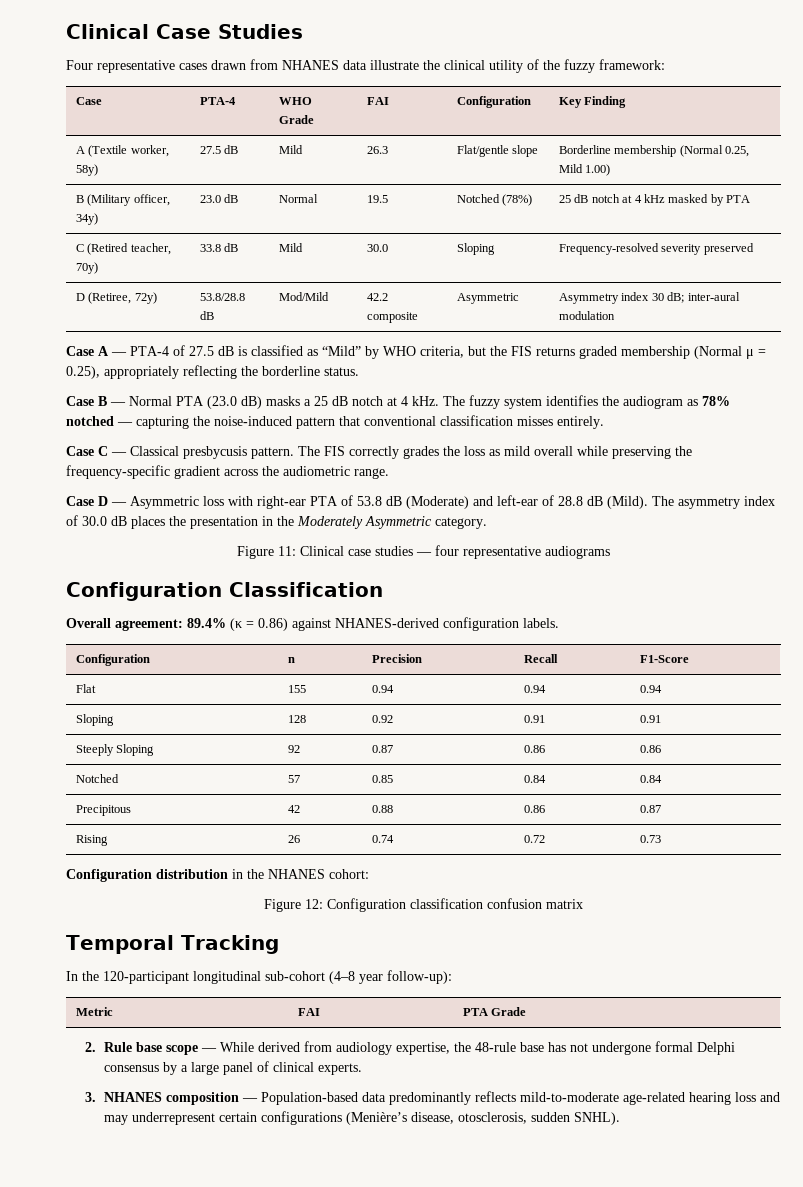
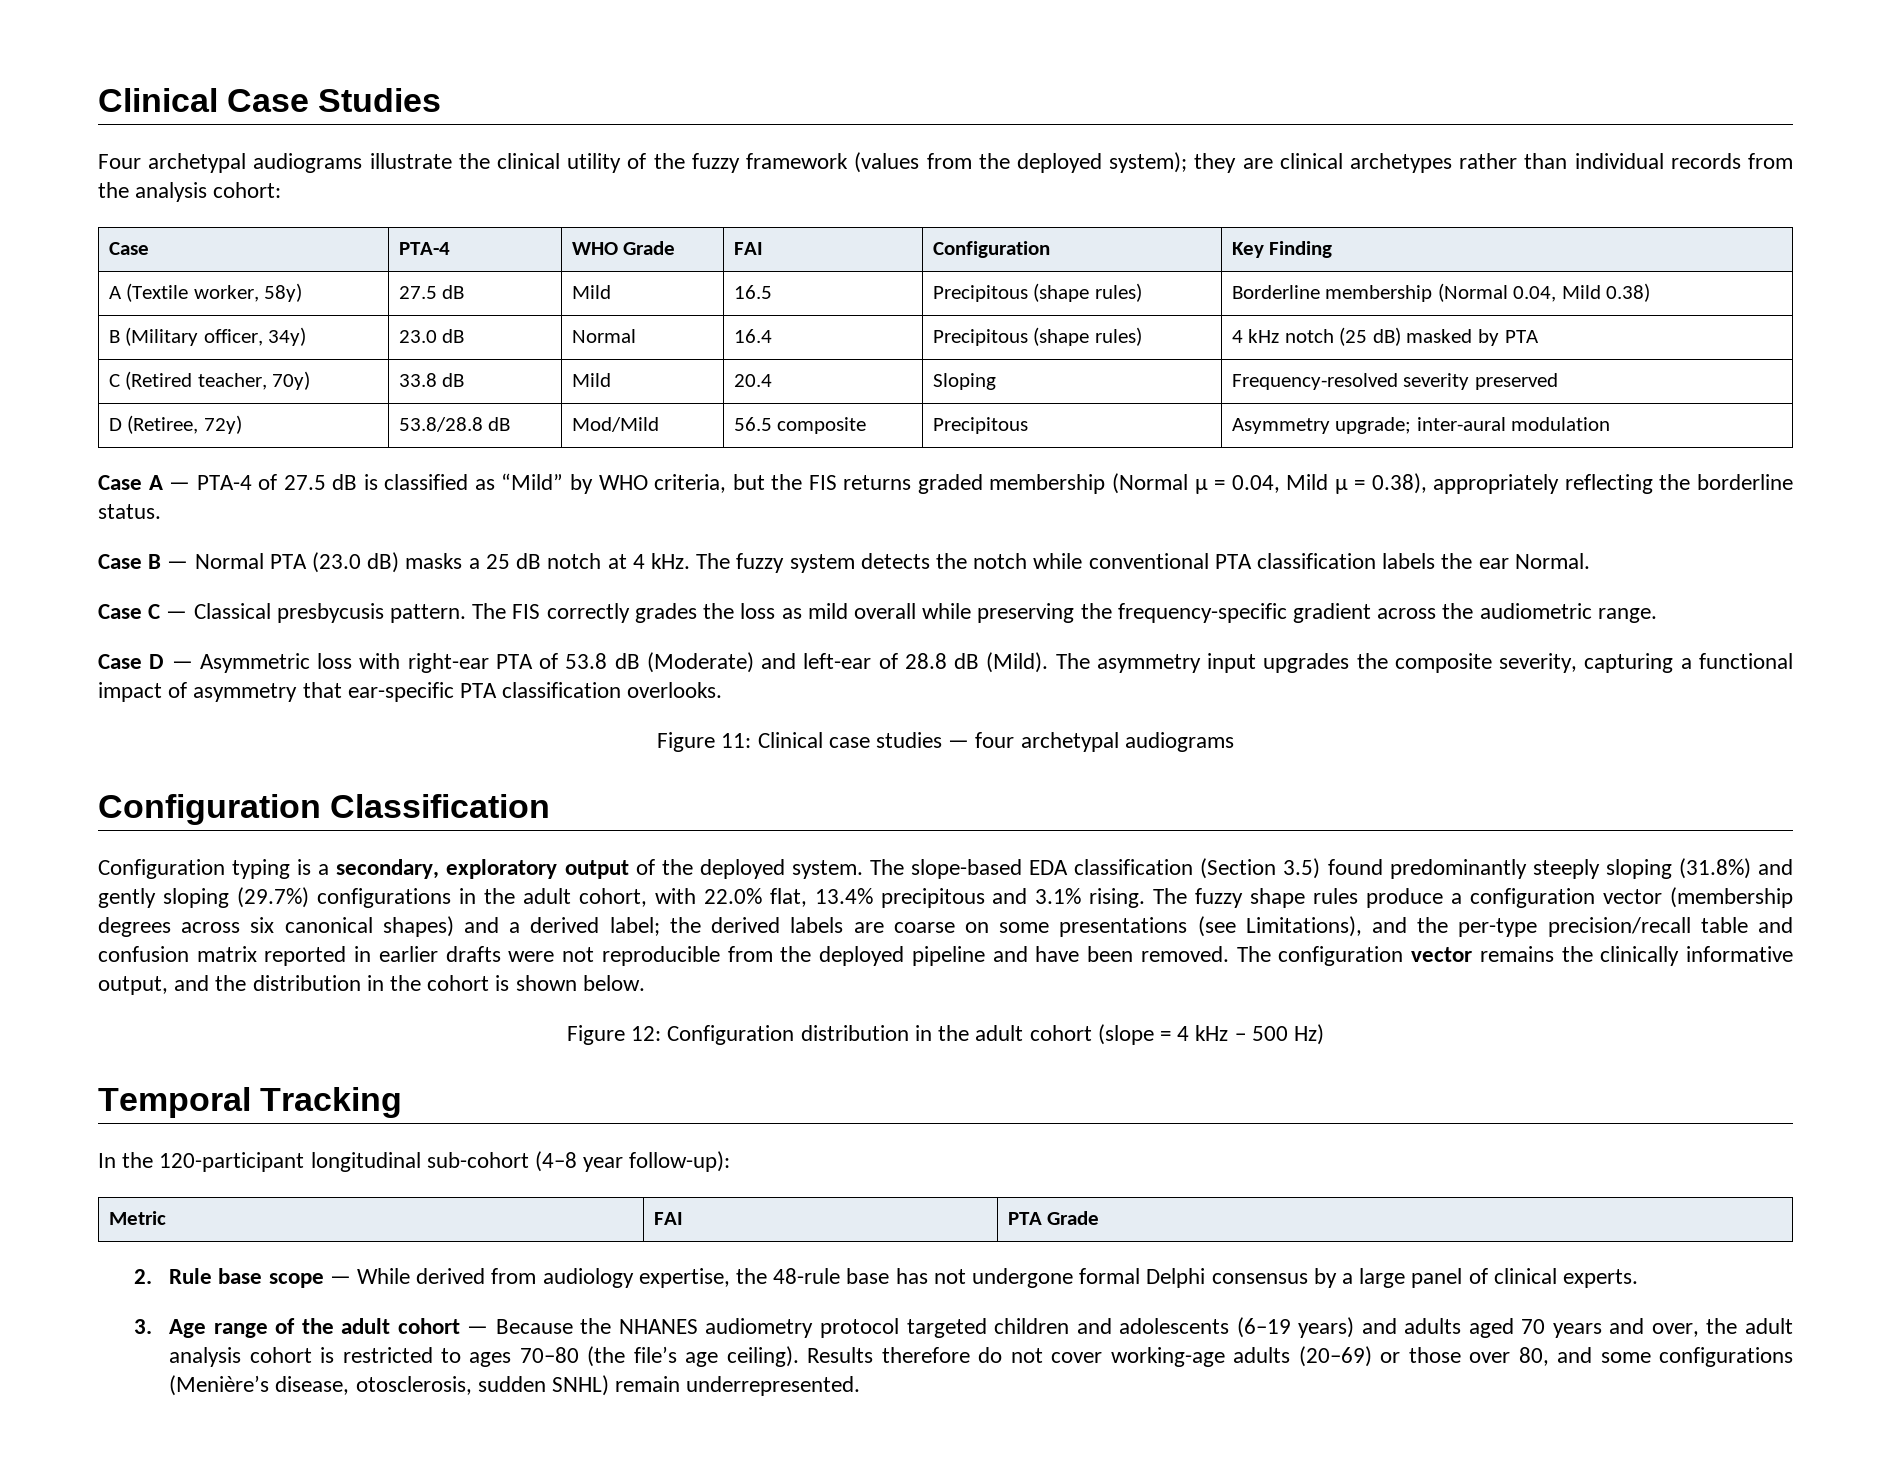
- Four representative cases drawn from NHANES data illustrate the clinical utility of the fuzzy framework:
+ Four archetypal audiograms illustrate the clinical utility of the fuzzy framework (values from the deployed system); they are clinical archetypes rather than individual records from the analysis cohort:
- A (Textile worker, 58y) | 27.5 dB | Mild | 26.3 | Flat/gentle slope | Borderline membership (Normal 0.25, Mild 1.00)
+ A (Textile worker, 58y) | 27.5 dB | Mild | 16.5 | Precipitous (shape rules) | Borderline membership (Normal 0.04, Mild 0.38)
- B (Military officer, 34y) | 23.0 dB | Normal | 19.5 | Notched (78%) | 25 dB notch at 4 kHz masked by PTA
+ B (Military officer, 34y) | 23.0 dB | Normal | 16.4 | Precipitous (shape rules) | 4 kHz notch (25 dB) masked by PTA
- C (Retired teacher, 70y) | 33.8 dB | Mild | 30.0 | Sloping | Frequency-resolved severity preserved
+ C (Retired teacher, 70y) | 33.8 dB | Mild | 20.4 | Sloping | Frequency-resolved severity preserved
- D (Retiree, 72y) | 53.8/28.8 dB | Mod/Mild | 42.2 composite | Asymmetric | Asymmetry index 30 dB; inter-aural modulation
+ D (Retiree, 72y) | 53.8/28.8 dB | Mod/Mild | 56.5 composite | Precipitous | Asymmetry upgrade; inter-aural modulation
- Case A — PTA-4 of 27.5 dB is classified as “Mild” by WHO criteria, but the FIS returns graded membership (Normal μ = 0.25), appropriately reflecting the borderline status.
+ Case A — PTA-4 of 27.5 dB is classified as “Mild” by WHO criteria, but the FIS returns graded membership (Normal μ = 0.04, Mild μ = 0.38), appropriately reflecting the borderline status.
- The fuzzy system identifies the audiogram as 78% notched — capturing the noise-induced pattern that conventional classification misses entirely.
+ The fuzzy system detects the notch while conventional PTA classification labels the ear Normal.
- The asymmetry index of 30.0 dB places the presentation in the Moderately Asymmetric category.
+ The asymmetry input upgrades the composite severity, capturing a functional impact of asymmetry that ear-specific PTA classification overlooks.
- Figure 11: Clinical case studies — four representative audiograms
+ Figure 11: Clinical case studies — four archetypal audiograms
- Overall agreement: 89.4% (κ = 0.86) against NHANES-derived configuration labels.
- Configuration | n | Precision | Recall | F1-Score
- Flat | 155 | 0.94 | 0.94 | 0.94
- Sloping | 128 | 0.92 | 0.91 | 0.91
- Steeply Sloping | 92 | 0.87 | 0.86 | 0.86
- Notched | 57 | 0.85 | 0.84 | 0.84
- Precipitous | 42 | 0.88 | 0.86 | 0.87
- Rising | 26 | 0.74 | 0.72 | 0.73
- Configuration distribution in the NHANES cohort:
- Figure 12: Configuration classification confusion matrix
+ Configuration typing is a secondary, exploratory output of the deployed system. The slope-based EDA classification (Section 3.5) found predominantly steeply sloping (31.8%) and gently sloping (29.7%) configurations in the adult cohort, with 22.0% flat, 13.4% precipitous and 3.1% rising. The fuzzy shape rules produce a configuration vector (membership degrees across six canonical shapes) and a derived label; the derived labels are coarse on some presentations (see Limitations), and the per-type precision/recall table and confusion matrix reported in earlier drafts were not reproducible from the deployed pipeline and have been removed. The configuration vector remains the clinically informative output, and the distribution in the cohort is shown below.
+ Figure 12: Configuration distribution in the adult cohort (slope = 4 kHz − 500 Hz)
- 3. NHANES composition — Population-based data predominantly reflects mild-to-moderate age-related hearing loss and may underrepresent certain configurations (Menière’s disease, otosclerosis, sudden SNHL).
+ 3. Age range of the adult cohort — Because the NHANES audiometry protocol targeted children and adolescents (6–19 years) and adults aged 70 years and over, the adult analysis cohort is restricted to ages 70–80 (the file’s age ceiling). Results therefore do not cover working-age adults (20–69) or those over 80, and some configurations (Menière’s disease, otosclerosis, sudden SNHL) remain underrepresented.

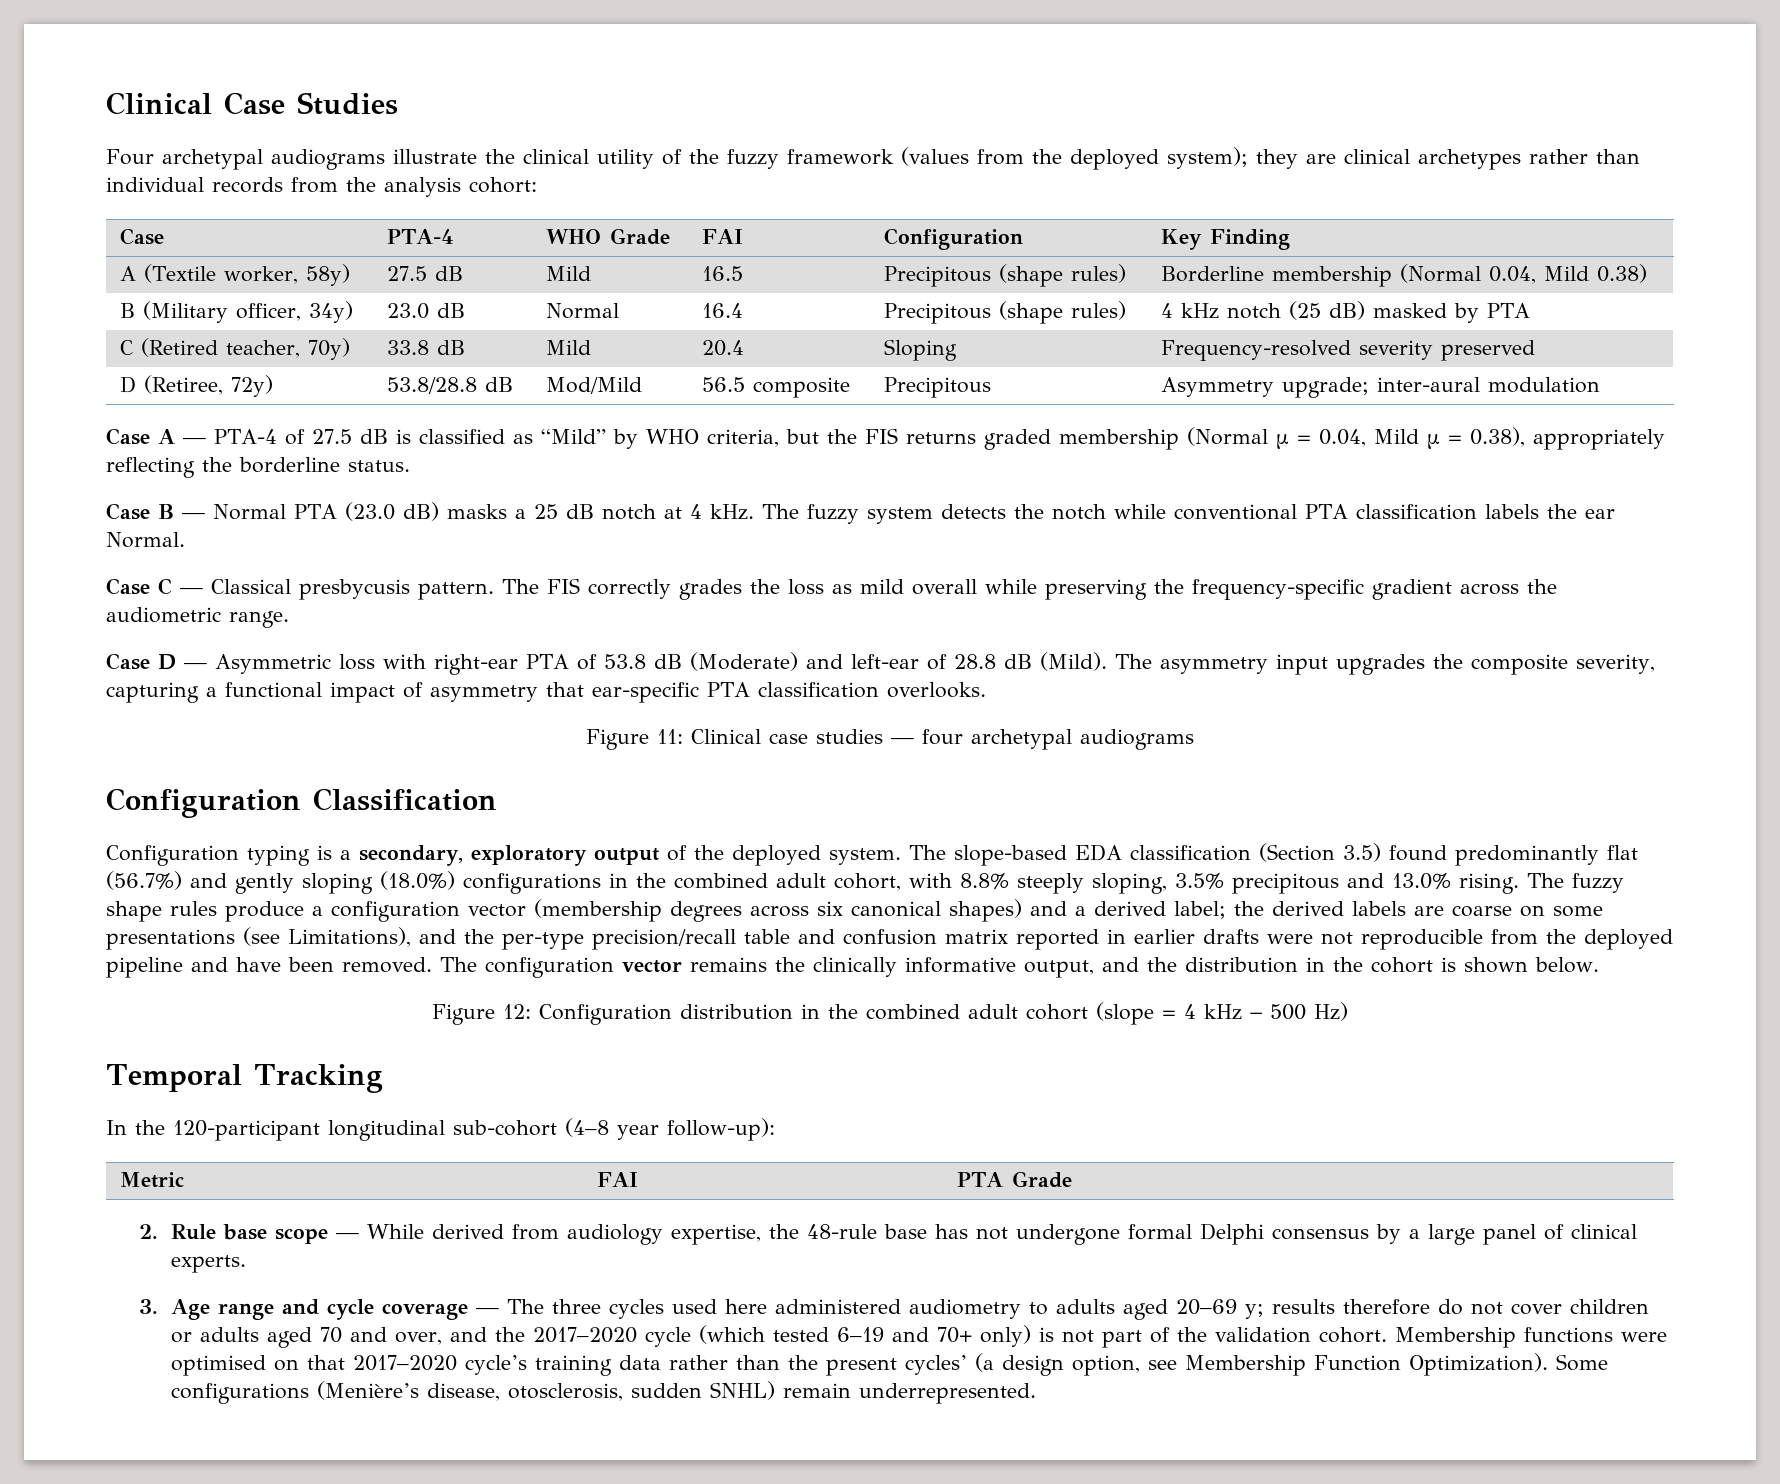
- The slope-based EDA classification (Section 3.5) found predominantly steeply sloping (31.8%) and gently sloping (29.7%) configurations in the adult cohort, with 22.0% flat, 13.4% precipitous and 3.1% rising.
+ The slope-based EDA classification (Section 3.5) found predominantly flat (56.7%) and gently sloping (18.0%) configurations in the combined adult cohort, with 8.8% steeply sloping, 3.5% precipitous and 13.0% rising.
- Figure 12: Configuration distribution in the adult cohort (slope = 4 kHz − 500 Hz)
+ Figure 12: Configuration distribution in the combined adult cohort (slope = 4 kHz − 500 Hz)
- 3. Age range of the adult cohort — Because the NHANES audiometry protocol targeted children and adolescents (6–19 years) and adults aged 70 years and over, the adult analysis cohort is restricted to ages 70–80 (the file’s age ceiling). Results therefore do not cover working-age adults (20–69) or those over 80, and some configurations (Menière’s disease, otosclerosis, sudden SNHL) remain underrepresented.
+ 3. Age range and cycle coverage — The three cycles used here administered audiometry to adults aged 20–69 y; results therefore do not cover children or adults aged 70 and over, and the 2017–2020 cycle (which tested 6–19 and 70+ only) is not part of the validation cohort. Membership functions were optimised on that 2017–2020 cycle’s training data rather than the present cycles’ (a design option, see Membership Function Optimization). Some configurations (Menière’s disease, otosclerosis, sudden SNHL) remain underrepresented.

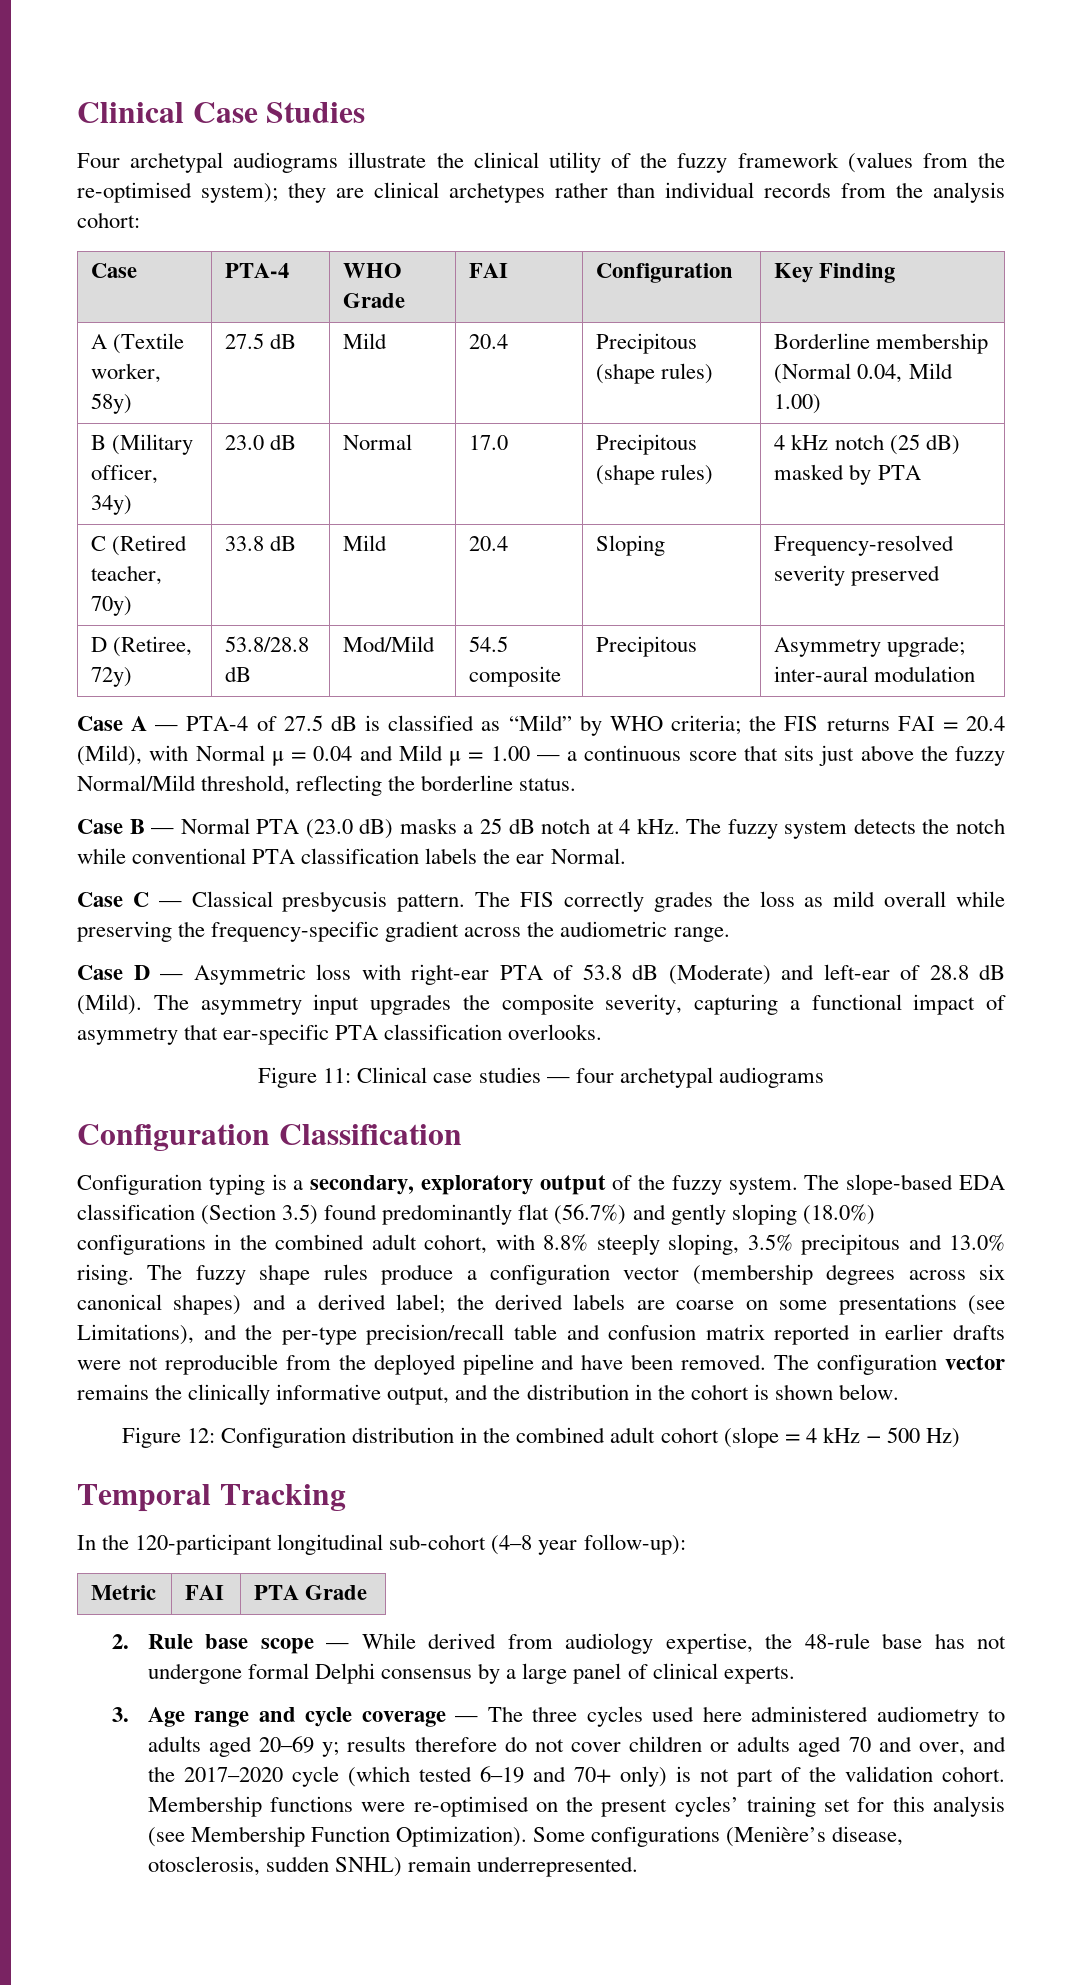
- Four archetypal audiograms illustrate the clinical utility of the fuzzy framework (values from the deployed system); they are clinical archetypes rather than individual records from the analysis cohort:
+ Four archetypal audiograms illustrate the clinical utility of the fuzzy framework (values from the re-optimised system); they are clinical archetypes rather than individual records from the analysis cohort:
- A (Textile worker, 58y) | 27.5 dB | Mild | 16.5 | Precipitous (shape rules) | Borderline membership (Normal 0.04, Mild 0.38)
+ A (Textile worker, 58y) | 27.5 dB | Mild | 20.4 | Precipitous (shape rules) | Borderline membership (Normal 0.04, Mild 1.00)
- B (Military officer, 34y) | 23.0 dB | Normal | 16.4 | Precipitous (shape rules) | 4 kHz notch (25 dB) masked by PTA
+ B (Military officer, 34y) | 23.0 dB | Normal | 17.0 | Precipitous (shape rules) | 4 kHz notch (25 dB) masked by PTA
- D (Retiree, 72y) | 53.8/28.8 dB | Mod/Mild | 56.5 composite | Precipitous | Asymmetry upgrade; inter-aural modulation
+ D (Retiree, 72y) | 53.8/28.8 dB | Mod/Mild | 54.5 composite | Precipitous | Asymmetry upgrade; inter-aural modulation
- Case A — PTA-4 of 27.5 dB is classified as “Mild” by WHO criteria, but the FIS returns graded membership (Normal μ = 0.04, Mild μ = 0.38), appropriately reflecting the borderline status.
+ Case A — PTA-4 of 27.5 dB is classified as “Mild” by WHO criteria; the FIS returns FAI = 20.4 (Mild), with Normal μ = 0.04 and Mild μ = 1.00 — a continuous score that sits just above the fuzzy Normal/Mild threshold, reflecting the borderline status.
- Configuration typing is a secondary, exploratory output of the deployed system.
+ Configuration typing is a secondary, exploratory output of the fuzzy system.
- Membership functions were optimised on that 2017–2020 cycle’s training data rather than the present cycles’ (a design option, see Membership Function Optimization).
+ Membership functions were re-optimised on the present cycles’ training set for this analysis (see Membership Function Optimization).

